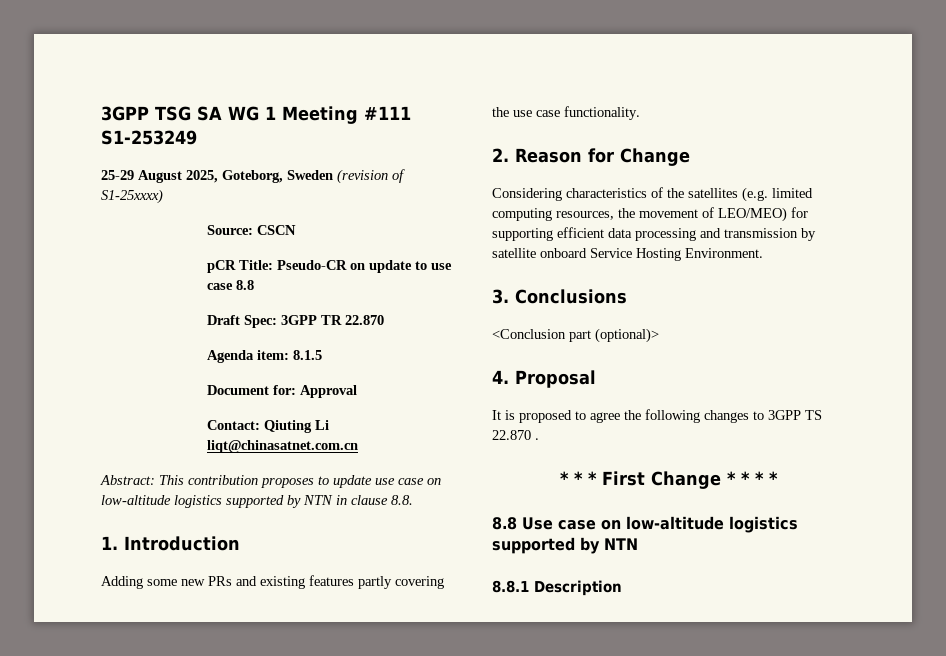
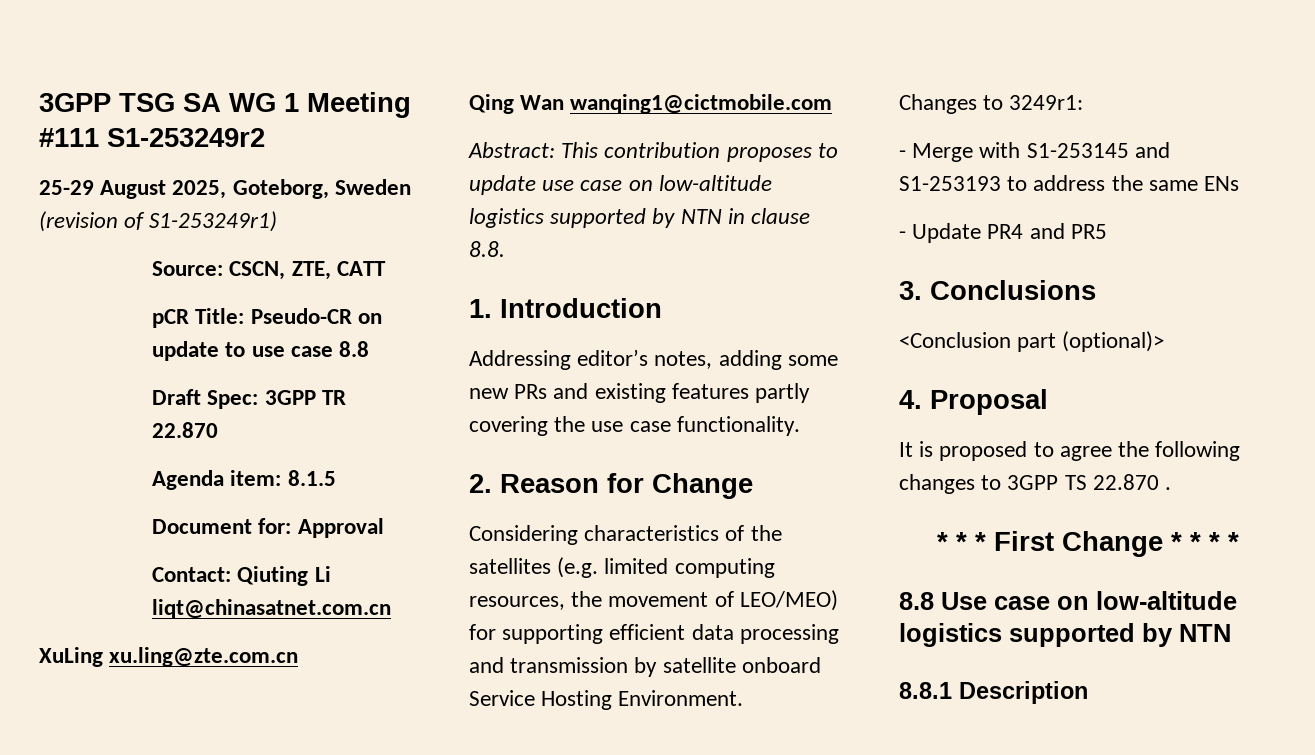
- 3GPP TSG SA WG 1 Meeting #111 S1-253249
+ 3GPP TSG SA WG 1 Meeting #111 S1-253249r2
- 25-29 August 2025, Goteborg, Sweden (revision of S1-25xxxx)
+ 25-29 August 2025, Goteborg, Sweden (revision of S1-253249r1)
- Source: CSCN
+ Source: CSCN, ZTE, CATT
+ XuLing xu.ling@zte.com.cn
+ Qing Wan wanqing1@cictmobile.com
- Adding some new PRs and existing features partly covering the use case functionality.
+ Addressing editor’s notes, adding some new PRs and existing features partly covering the use case functionality.
+ Changes to 3249r1:
+ - Merge with S1-253145 and S1-253193 to address the same ENs
+ - Update PR4 and PR5

